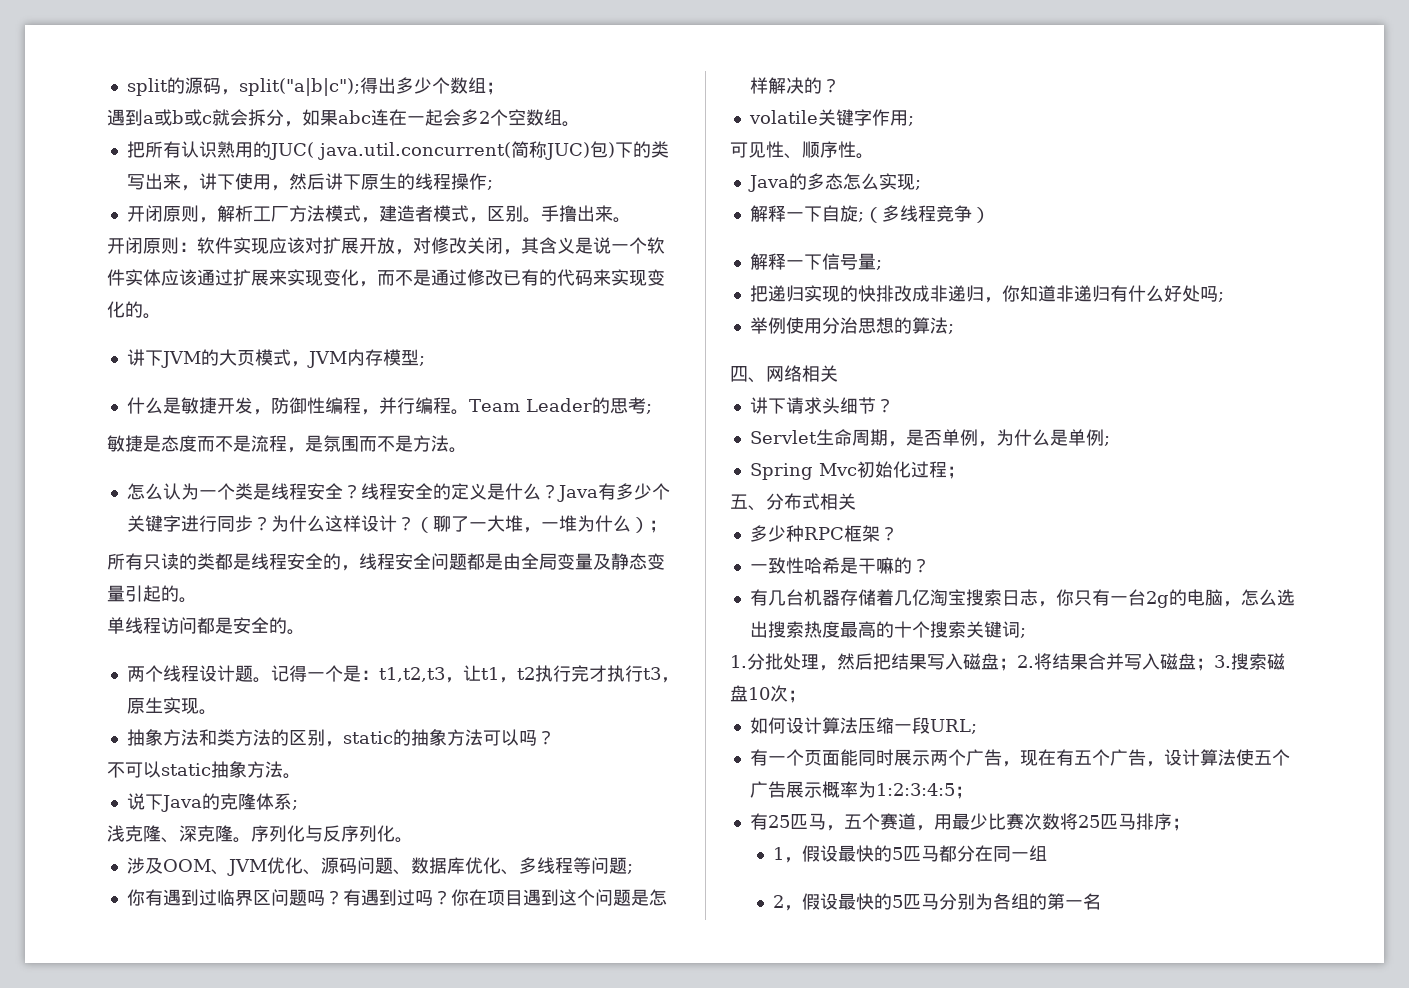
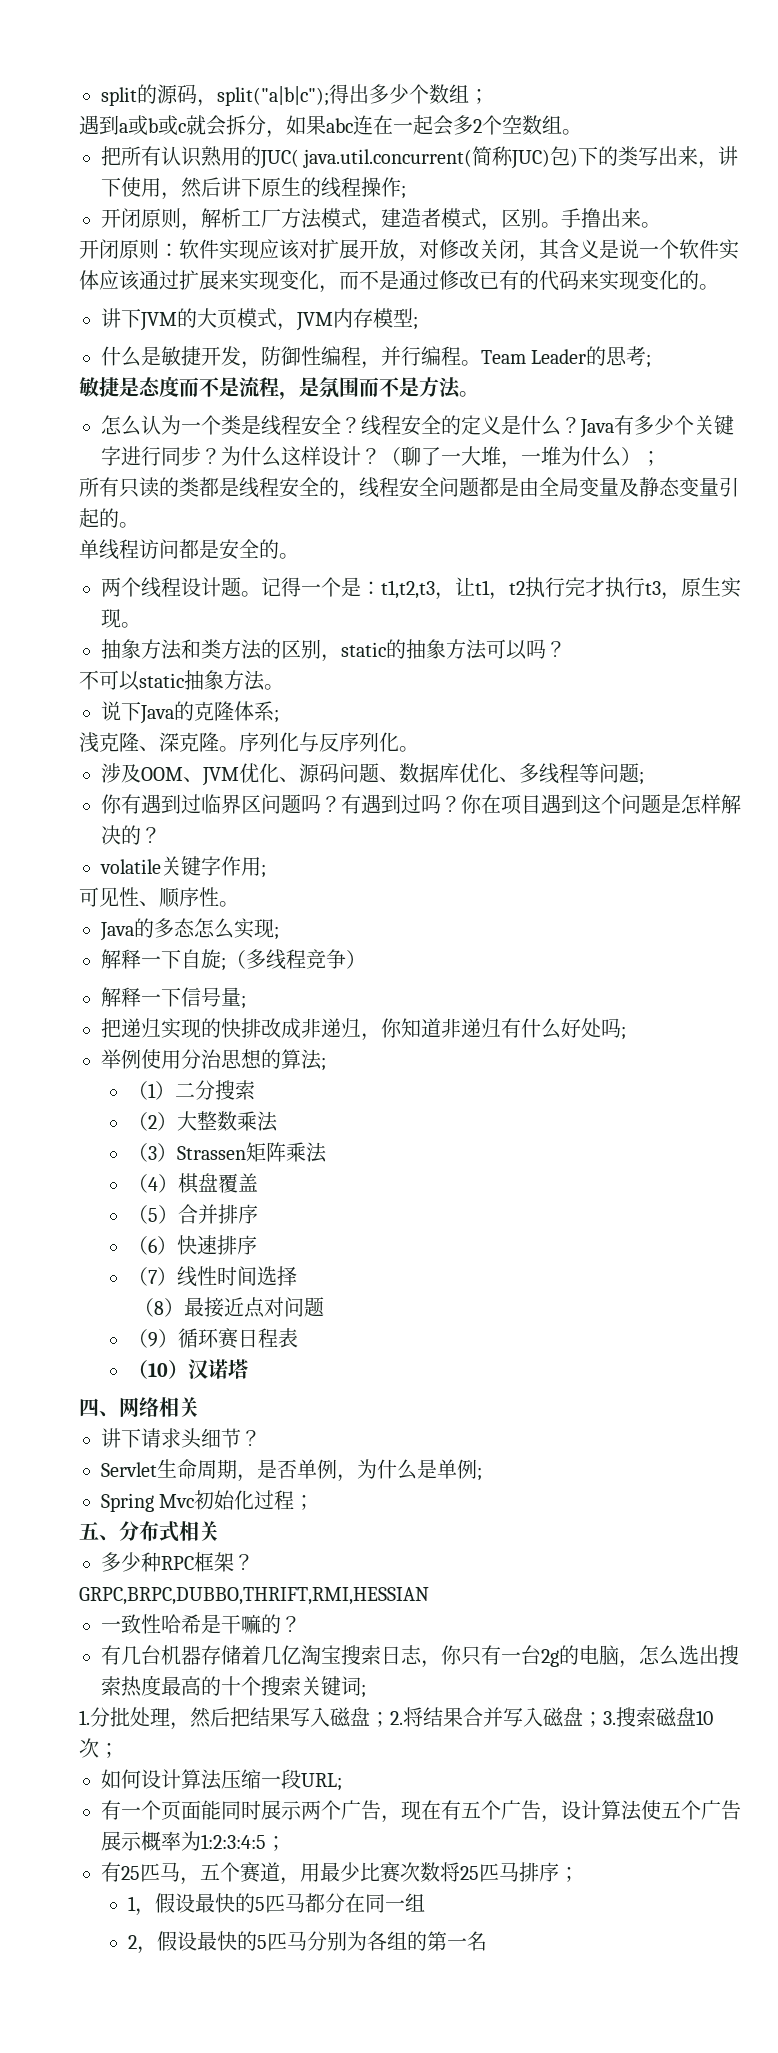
+ （1）二分搜索
+ （2）大整数乘法
+ （3）Strassen矩阵乘法
+ （4）棋盘覆盖
+ （5）合并排序
+ （6）快速排序
+ （7）线性时间选择
+ （8）最接近点对问题
+ （9）循环赛日程表
+ （10）汉诺塔
+ GRPC,BRPC,DUBBO,THRIFT,RMI,HESSIAN

